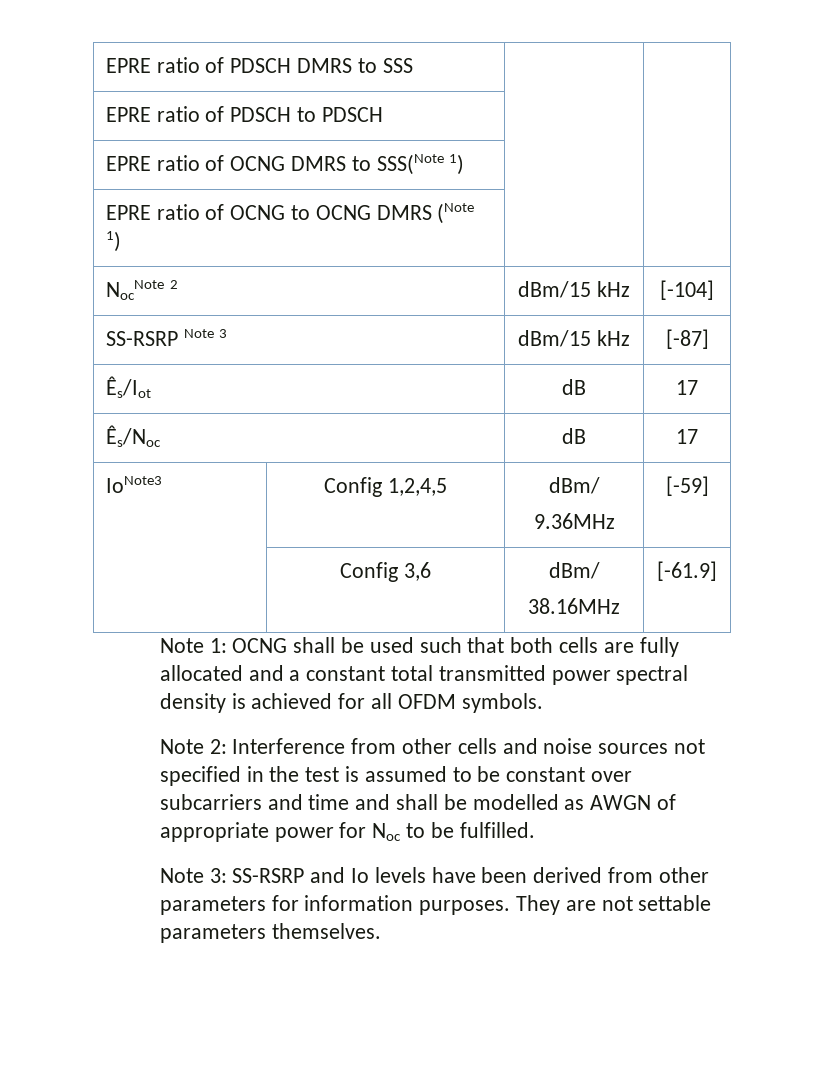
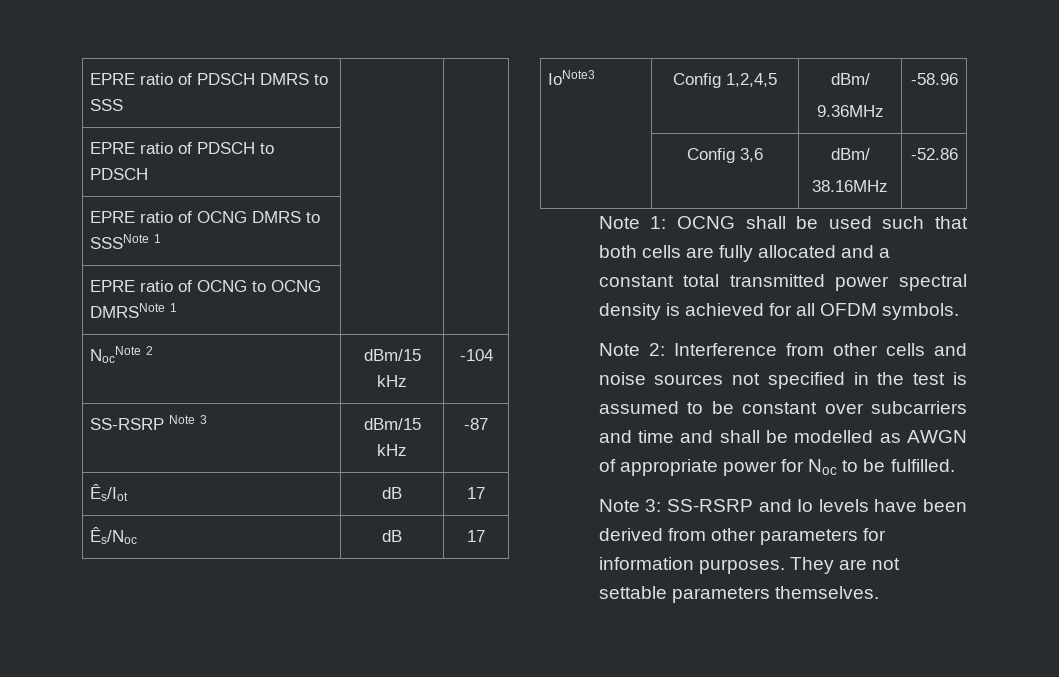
- EPRE ratio of OCNG DMRS to SSS(Note 1) | |
+ EPRE ratio of OCNG DMRS to SSSNote 1 | |
- EPRE ratio of OCNG to OCNG DMRS (Note 1) | |
+ EPRE ratio of OCNG to OCNG DMRSNote 1 | |
- NocNote 2 | dBm/15 kHz | [-104]
+ NocNote 2 | dBm/15 kHz | -104
- SS-RSRP Note 3 | dBm/15 kHz | [-87]
+ SS-RSRP Note 3 | dBm/15 kHz | -87
  IoNote3 | Config 1,2,4,5 | dBm/
- 9.36MHz | [-59]
+ 9.36MHz | -58.96
  | Config 3,6 | dBm/
- 38.16MHz | [-61.9]
+ 38.16MHz | -52.86

